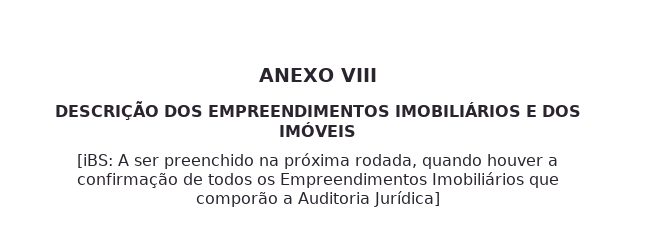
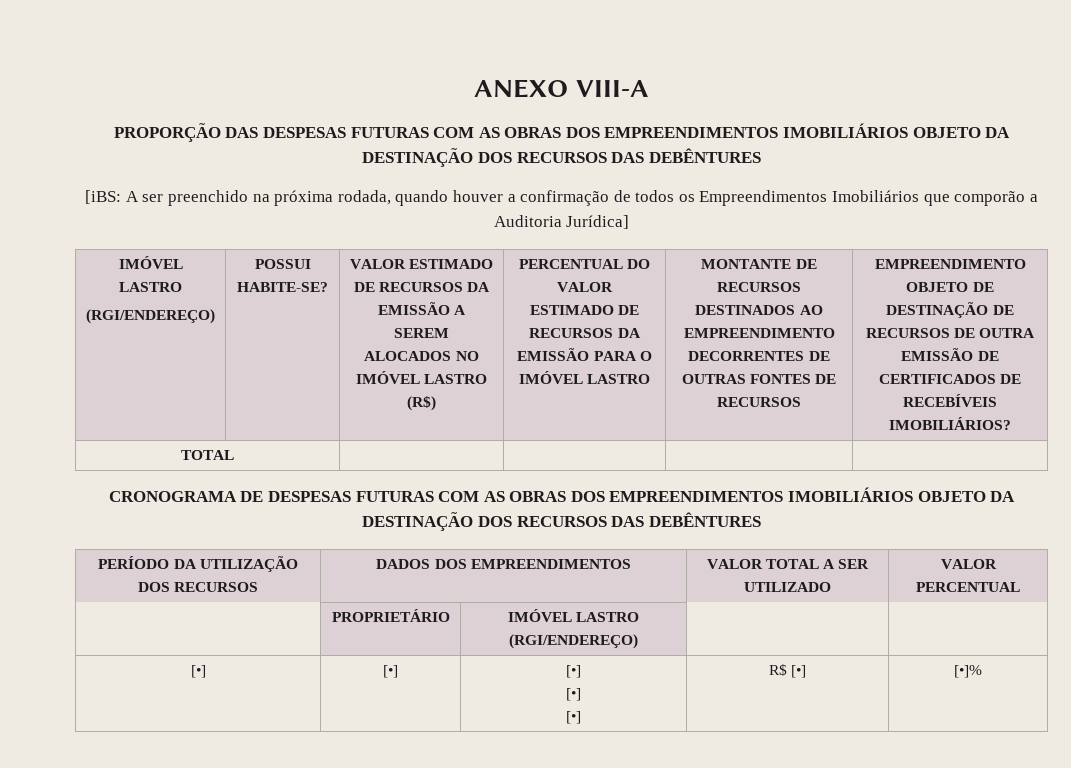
- ANEXO VIII
- DESCRIÇÃO DOS EMPREENDIMENTOS IMOBILIÁRIOS E DOS IMÓVEIS
+ ANEXO VIII-A
+ PROPORÇÃO DAS DESPESAS FUTURAS COM AS OBRAS DOS EMPREENDIMENTOS IMOBILIÁRIOS OBJETO DA DESTINAÇÃO DOS RECURSOS DAS DEBÊNTURES
  [iBS: A ser preenchido na próxima rodada, quando houver a confirmação de todos os Empreendimentos Imobiliários que comporão a Auditoria Jurídica]
+ IMÓVEL LASTRO
+ (RGI/ENDEREÇO) | POSSUI HABITE-SE? | VALOR ESTIMADO DE RECURSOS DA EMISSÃO A SEREM ALOCADOS NO IMÓVEL LASTRO (R$) | PERCENTUAL DO VALOR ESTIMADO DE RECURSOS DA EMISSÃO PARA O IMÓVEL LASTRO | MONTANTE DE RECURSOS DESTINADOS AO EMPREENDIMENTO DECORRENTES DE OUTRAS FONTES DE RECURSOS | EMPREENDIMENTO OBJETO DE DESTINAÇÃO DE RECURSOS DE OUTRA EMISSÃO DE CERTIFICADOS DE RECEBÍVEIS IMOBILIÁRIOS?
+ TOTAL | | | |
+ CRONOGRAMA DE DESPESAS FUTURAS COM AS OBRAS DOS EMPREENDIMENTOS IMOBILIÁRIOS OBJETO DA DESTINAÇÃO DOS RECURSOS DAS DEBÊNTURES
+ PERÍODO DA UTILIZAÇÃO DOS RECURSOS | DADOS DOS EMPREENDIMENTOS | VALOR TOTAL A SER UTILIZADO | VALOR PERCENTUAL
+ | PROPRIETÁRIO | IMÓVEL LASTRO (RGI/ENDEREÇO) | |
+ [•] | [•] | [•]
+ [•]
+ [•] | R$ [•] | [•]%

